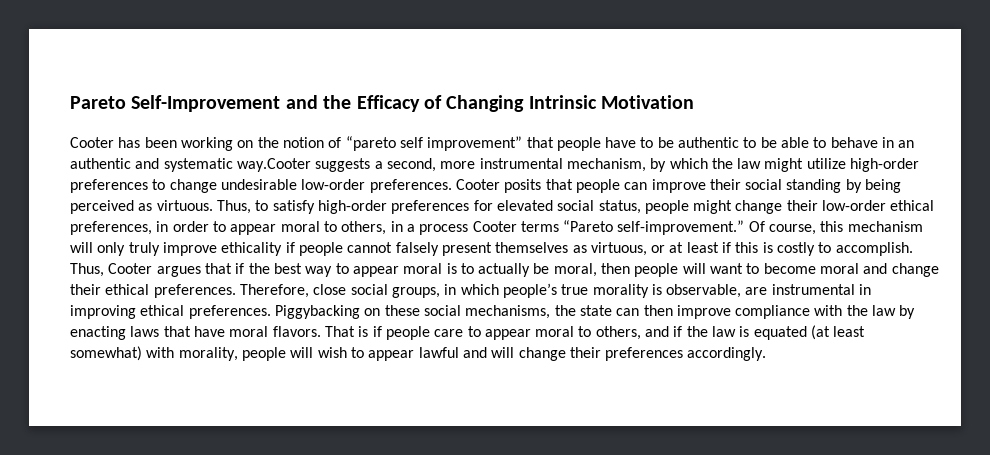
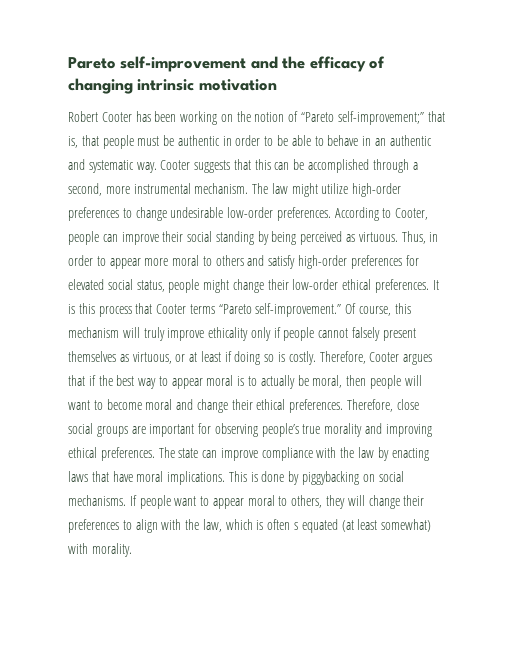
- Pareto Self-Improvement and the Efficacy of Changing Intrinsic Motivation
- Cooter has been working on the notion of “pareto self improvement” that people have to be authentic to be able to behave in an authentic and systematic way.Cooter suggests a second, more instrumental mechanism, by which the law might utilize high-order preferences to change undesirable low-order preferences.
+ Pareto self-improvement and the efficacy of changing intrinsic motivation
+ Robert Cooter has been working on the notion of “Pareto self-improvement;” that is, that people must be authentic in order to be able to behave in an authentic and systematic way. Cooter suggests that this can be accomplished through a second, more instrumental mechanism. The law might utilize high-order preferences to change undesirable low-order preferences.
- Cooter posits that people can improve their social standing by being perceived as virtuous.
+ According to Cooter, people can improve their social standing by being perceived as virtuous.
- Thus, to satisfy high-order preferences for elevated social status, people might change their low-order ethical preferences, in order to appear moral to others, in a process Cooter terms “Pareto self-improvement.”
+ Thus, in order to appear more moral to others and satisfy high-order preferences for elevated social status, people might change their low-order ethical preferences. It is this process that Cooter terms “Pareto self-improvement.”
- Of course, this mechanism will only truly improve ethicality if people cannot falsely present themselves as virtuous, or at least if this is costly to accomplish. Thus, Cooter argues that if the best way to appear moral is to actually be moral, then people will want to become moral and change their ethical preferences.
+ Of course, this mechanism will truly improve ethicality only if people cannot falsely present themselves as virtuous, or at least if doing so is costly. Therefore, Cooter argues that if the best way to appear moral is to actually be moral, then people will want to become moral and change their ethical preferences.
- Therefore, close social groups, in which people’s true morality is observable, are instrumental in improving ethical preferences. Piggybacking on these social mechanisms, the state can then improve compliance with the law by enacting laws that have moral flavors. That is if people care to appear moral to others, and if the law is equated (at least somewhat) with morality, people will wish to appear lawful and will change their preferences accordingly.
+ Therefore, close social groups are important for observing people’s true morality and improving ethical preferences. The state can improve compliance with the law by enacting laws that have moral implications. This is done by piggybacking on social mechanisms. If people want to appear moral to others, they will change their preferences to align with the law, which is often s equated (at least somewhat) with morality.

